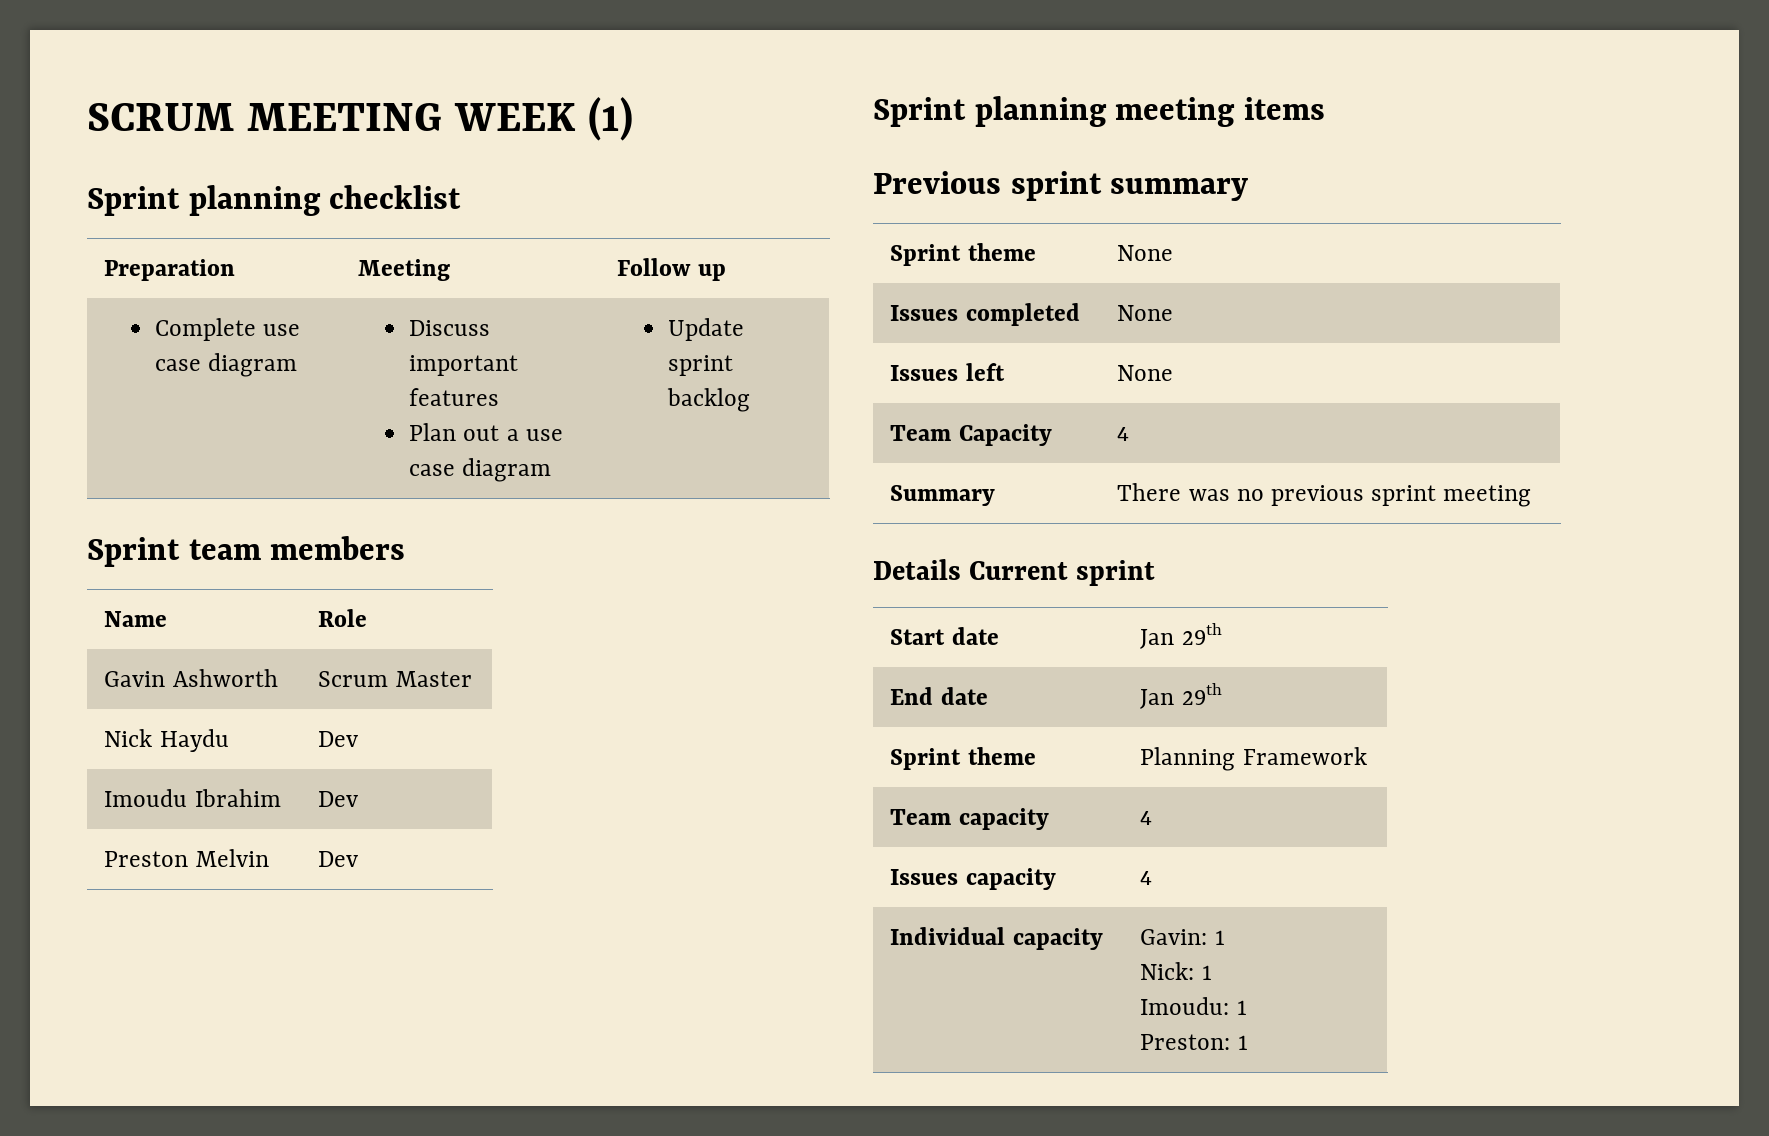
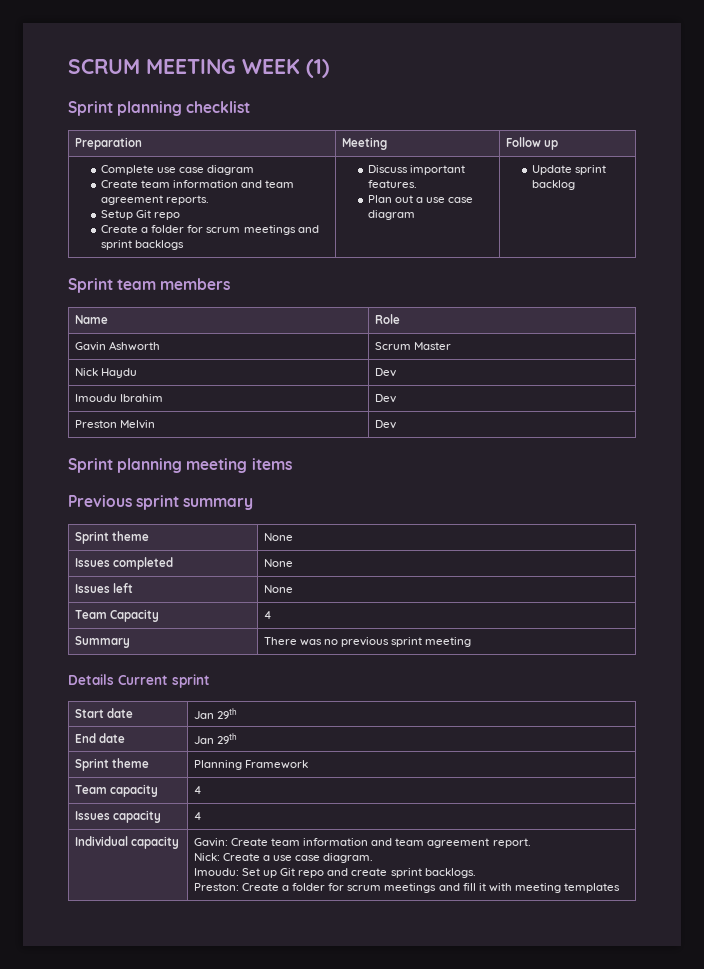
- Complete use case diagram | Discuss important features
+ Complete use case diagram
+ Create team information and team agreement reports.
+ Setup Git repo
+ Create a folder for scrum meetings and sprint backlogs | Discuss important features.
- Individual capacity | Gavin: 1
- Nick: 1
- Imoudu: 1
- Preston: 1
+ Individual capacity | Gavin: Create team information and team agreement report.
+ Nick: Create a use case diagram.
+ Imoudu: Set up Git repo and create sprint backlogs.
+ Preston: Create a folder for scrum meetings and fill it with meeting templates

